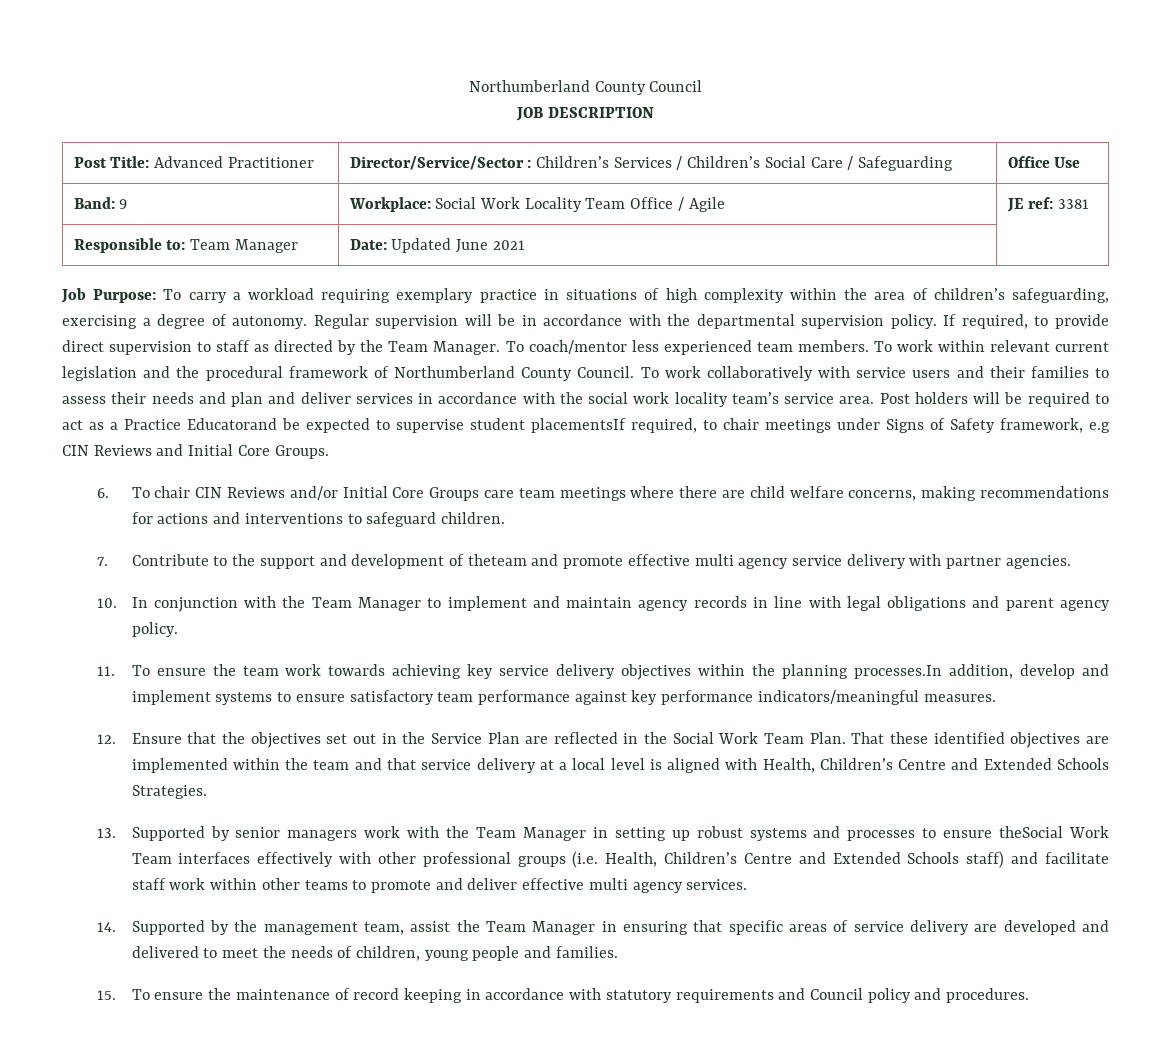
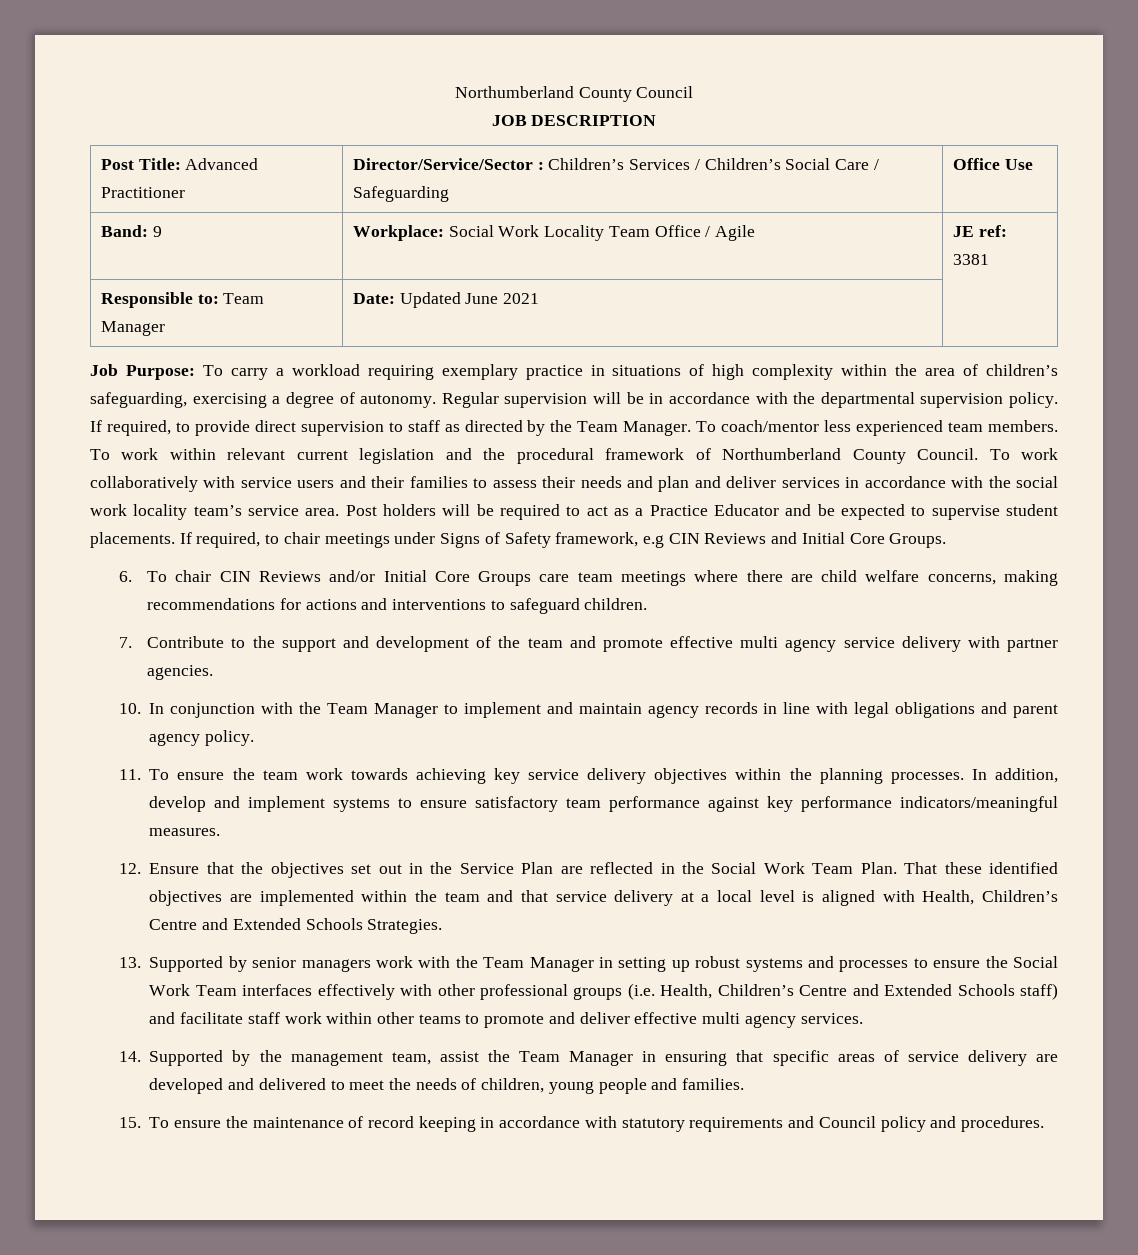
- Post holders will be required to act as a Practice Educatorand be expected to supervise student placementsIf required, to chair meetings under Signs of Safety framework, e.g CIN Reviews and Initial Core Groups.
+ Post holders will be required to act as a Practice Educator and be expected to supervise student placements. If required, to chair meetings under Signs of Safety framework, e.g CIN Reviews and Initial Core Groups.
- 7. Contribute to the support and development of theteam and promote effective multi agency service delivery with partner agencies.
+ 7. Contribute to the support and development of the team and promote effective multi agency service delivery with partner agencies.
- 11. To ensure the team work towards achieving key service delivery objectives within the planning processes.In addition, develop and implement systems to ensure satisfactory team performance against key performance indicators/meaningful measures.
+ 11. To ensure the team work towards achieving key service delivery objectives within the planning processes. In addition, develop and implement systems to ensure satisfactory team performance against key performance indicators/meaningful measures.
- 13. Supported by senior managers work with the Team Manager in setting up robust systems and processes to ensure theSocial Work Team interfaces effectively with other professional groups (i.e. Health, Children’s Centre and Extended Schools staff) and facilitate staff work within other teams to promote and deliver effective multi agency services.
+ 13. Supported by senior managers work with the Team Manager in setting up robust systems and processes to ensure the Social Work Team interfaces effectively with other professional groups (i.e. Health, Children’s Centre and Extended Schools staff) and facilitate staff work within other teams to promote and deliver effective multi agency services.

